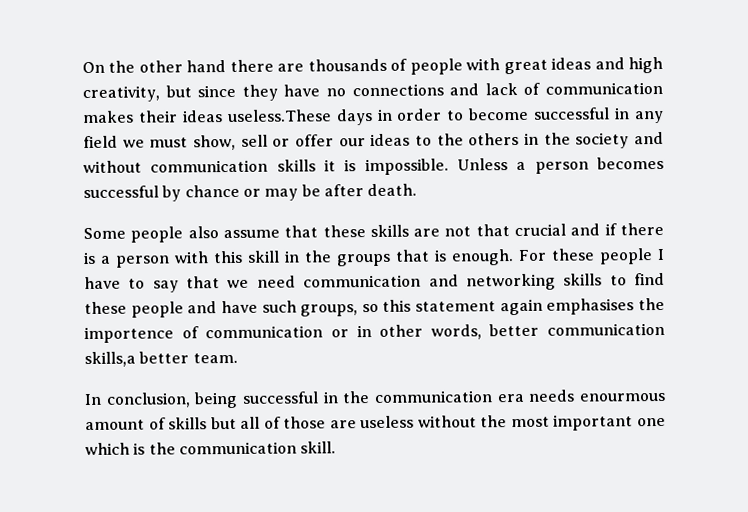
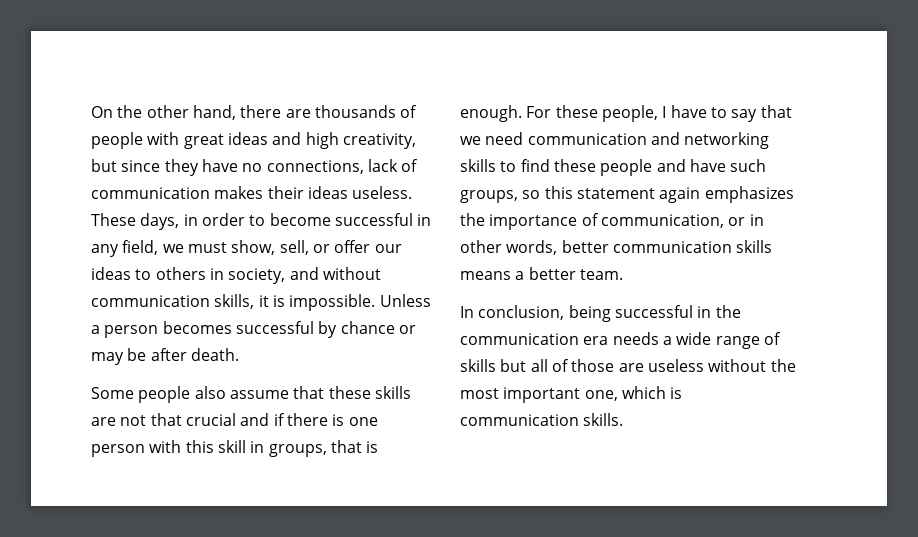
- On the other hand there are thousands of people with great ideas and high creativity, but since they have no connections and lack of communication makes their ideas useless.These days in order to become successful in any field we must show, sell or offer our ideas to the others in the society and without communication skills it is impossible.
+ On the other hand, there are thousands of people with great ideas and high creativity, but since they have no connections, lack of communication makes their ideas useless. These days, in order to become successful in any field, we must show, sell, or offer our ideas to others in society, and without communication skills, it is impossible.
- Some people also assume that these skills are not that crucial and if there is a person with this skill in the groups that is enough.
+ Some people also assume that these skills are not that crucial and if there is one person with this skill in groups, that is enough.
- For these people I have to say that we need communication and networking skills to find these people and have such groups, so this statement again emphasises the importence of communication or in other words, better communication skills,a better team.
+ For these people, I have to say that we need communication and networking skills to find these people and have such groups, so this statement again emphasizes the importance of communication, or in other words, better communication skills means a better team.
- In conclusion, being successful in the communication era needs enourmous amount of skills but all of those are useless without the most important one which is the communication skill.
+ In conclusion, being successful in the communication era needs a wide range of skills but all of those are useless without the most important one, which is communication skills.

